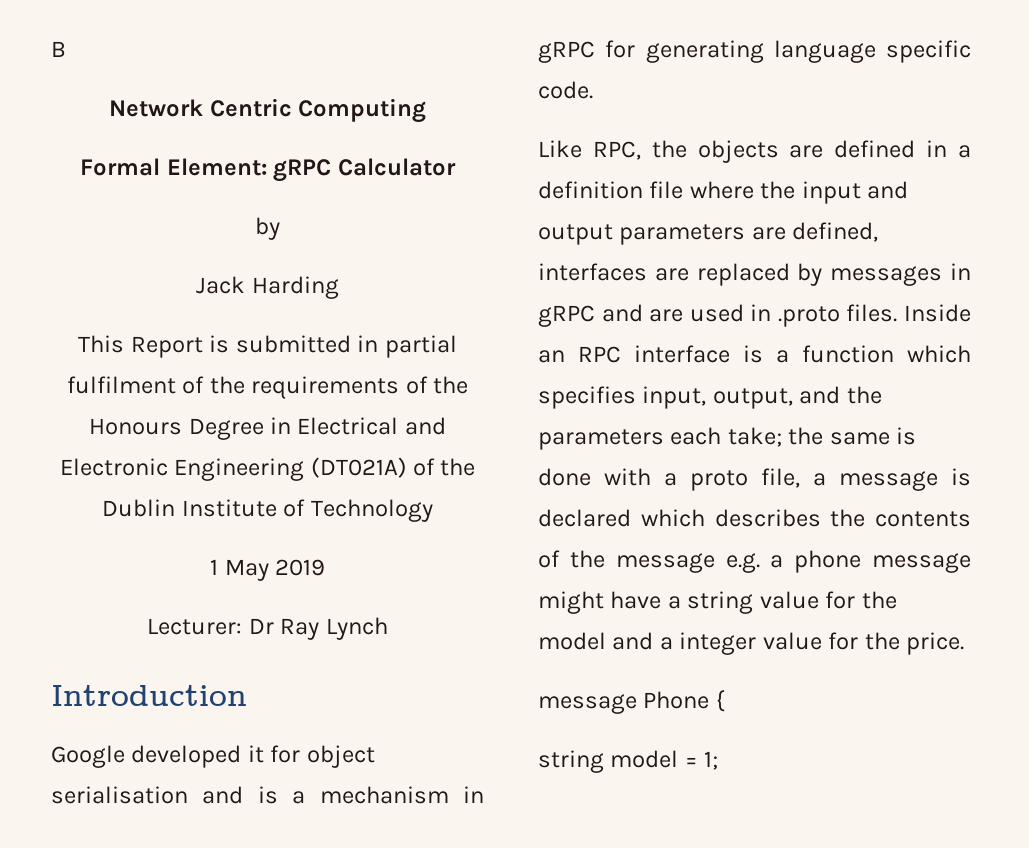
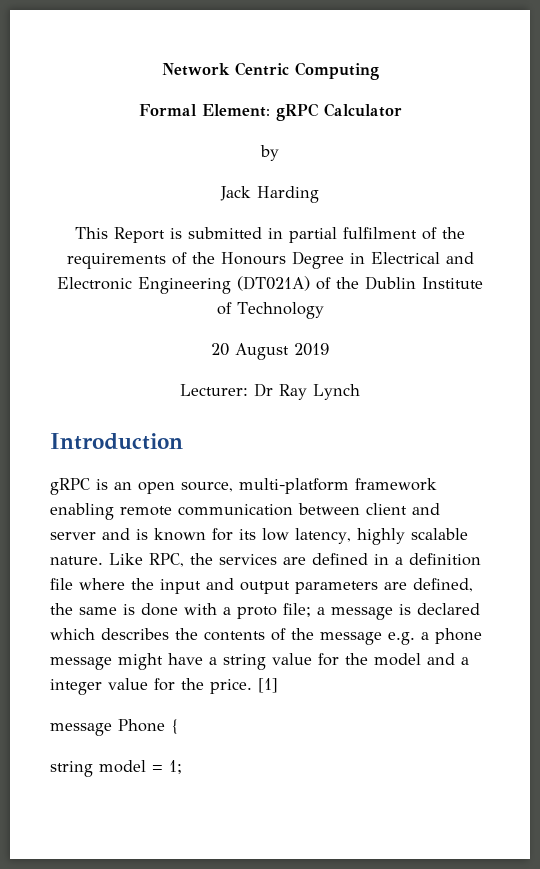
- B
- 1 May 2019
+ 20 August 2019
- Google developed it for object serialisation and is a mechanism in gRPC for generating language specific code.
- Like RPC, the objects are defined in a definition file where the input and output parameters are defined, interfaces are replaced by messages in gRPC and are used in .proto files. Inside an RPC interface is a function which specifies input, output, and the parameters each take; the same is done with a proto file, a message is declared which describes the contents of the message e.g. a phone message might have a string value for the model and a integer value for the price.
+ gRPC is an open source, multi-platform framework enabling remote communication between client and server and is known for its low latency, highly scalable nature. Like RPC, the services are defined in a definition file where the input and output parameters are defined, the same is done with a proto file; a message is declared which describes the contents of the message e.g. a phone message might have a string value for the model and a integer value for the price. [1]

